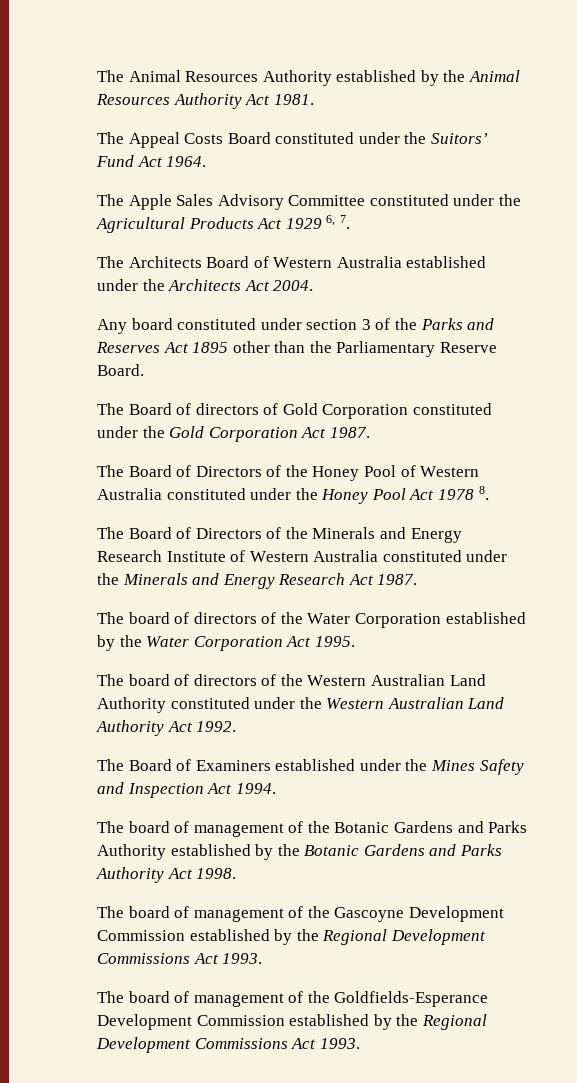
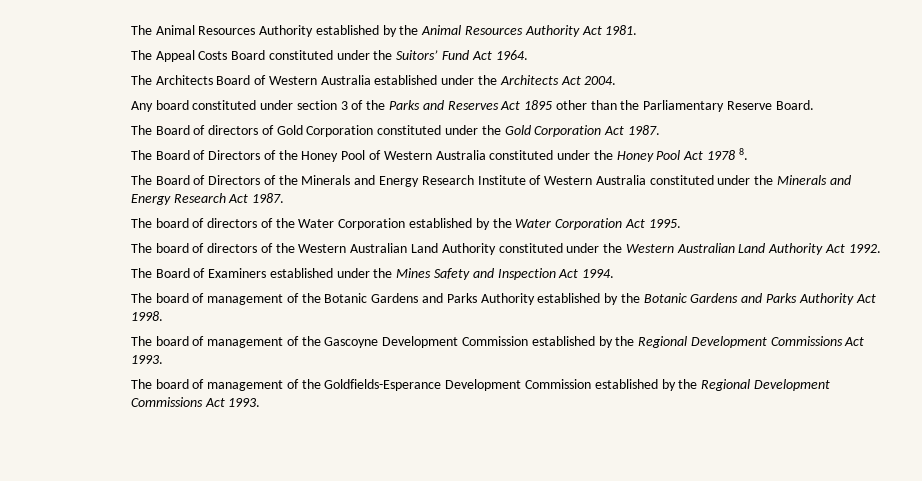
- The Apple Sales Advisory Committee constituted under the Agricultural Products Act 1929 6, 7.

